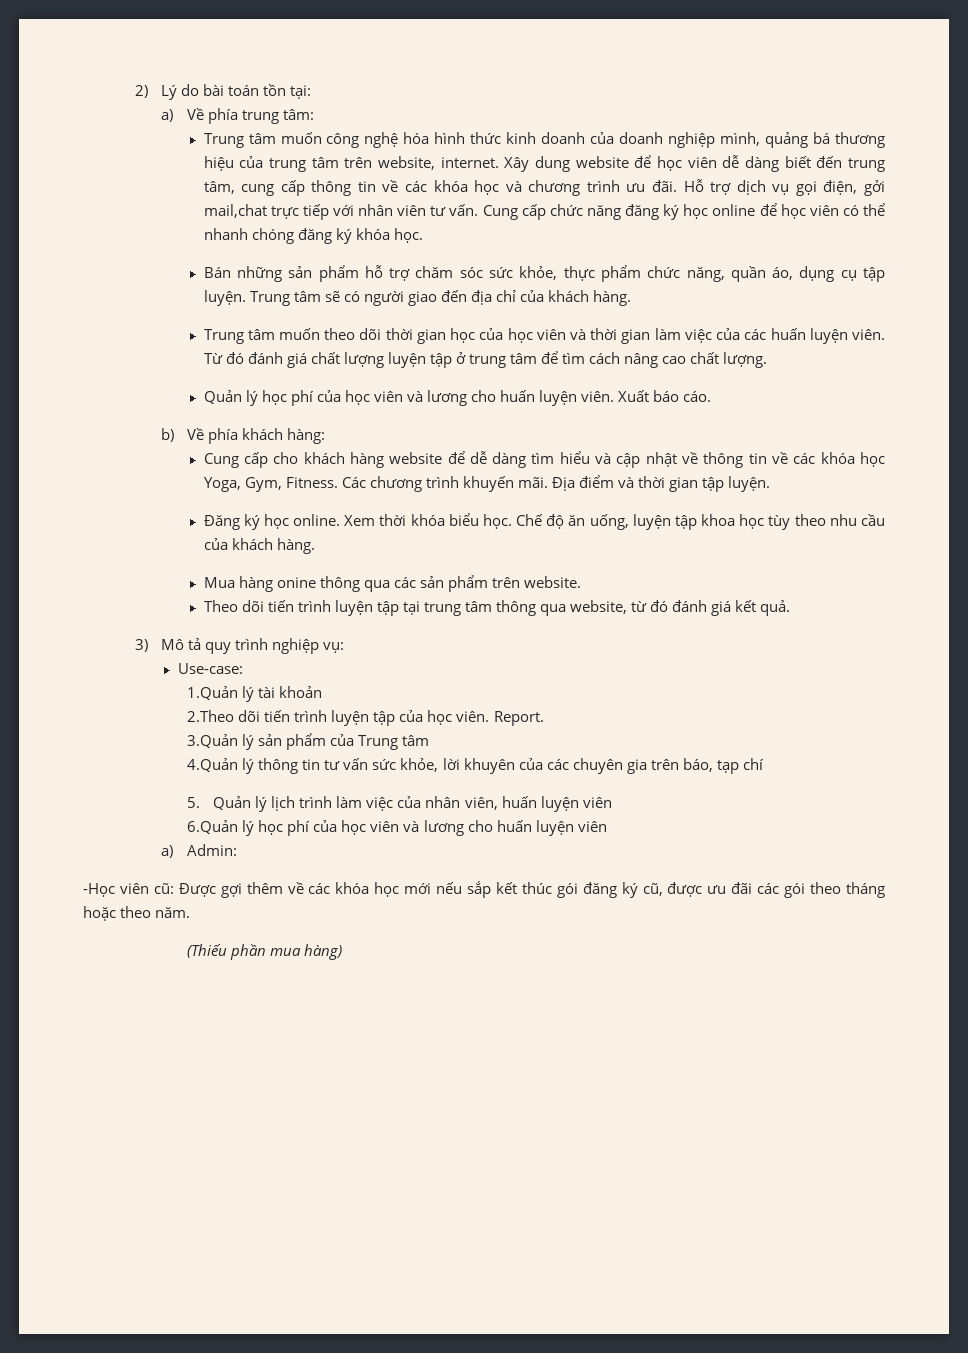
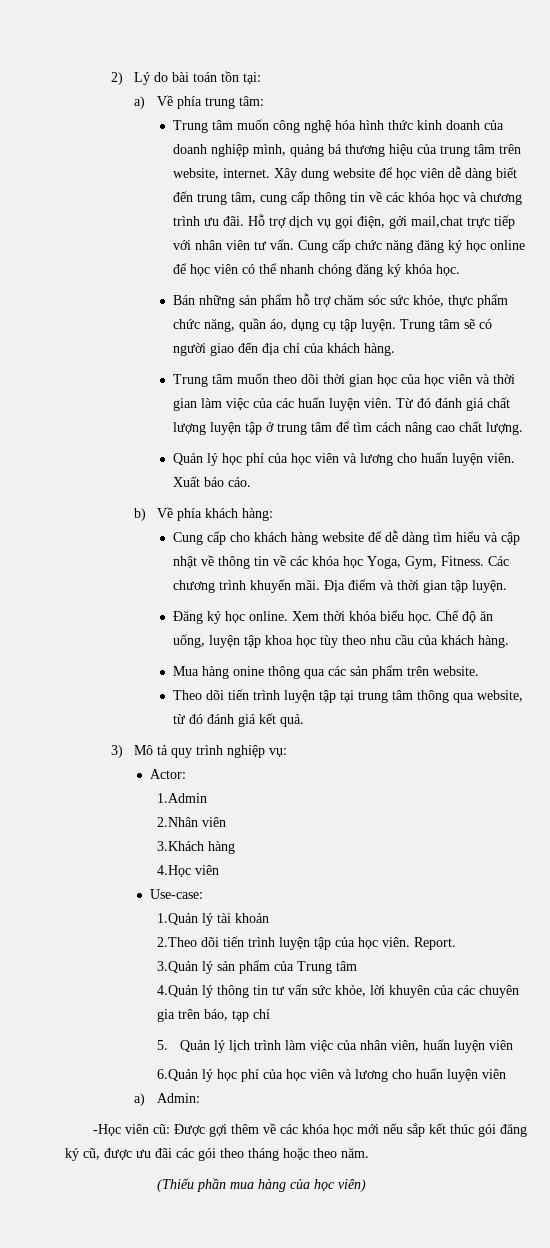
+ Actor:
+ 1.Admin
+ 2.Nhân viên
+ 3.Khách hàng
+ 4.Học viên
- (Thiếu phần mua hàng)
+ (Thiếu phần mua hàng của học viên)

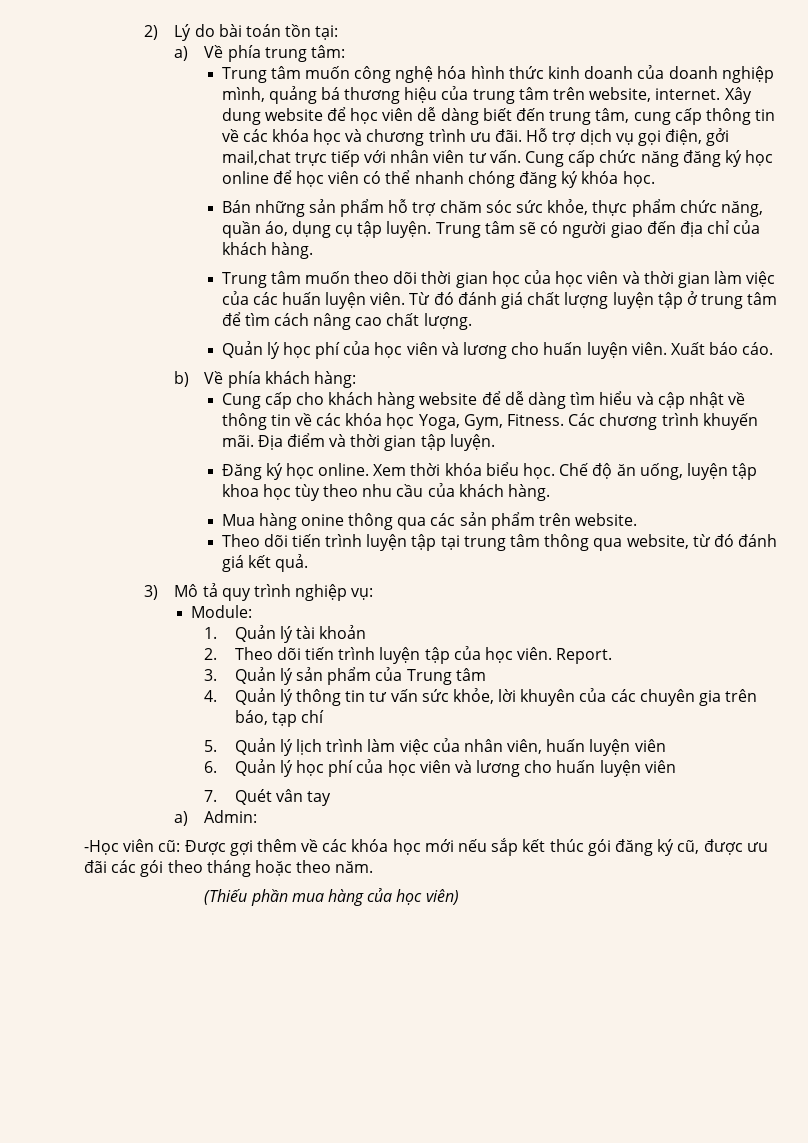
- Actor:
- 1.Admin
- 2.Nhân viên
- 3.Khách hàng
- 4.Học viên
- Use-case:
- 1.Quản lý tài khoản
+ Module:
+ 1. Quản lý tài khoản
- 2.Theo dõi tiến trình luyện tập của học viên.
+ 2. Theo dõi tiến trình luyện tập của học viên.
- 3.Quản lý sản phẩm của Trung tâm
+ 3. Quản lý sản phẩm của Trung tâm
- 4.Quản lý thông tin tư vấn sức khỏe, lời khuyên của các chuyên gia trên báo, tạp chí
+ 4. Quản lý thông tin tư vấn sức khỏe, lời khuyên của các chuyên gia trên báo, tạp chí
- 6.Quản lý học phí của học viên và lương cho huấn luyện viên
+ 6. Quản lý học phí của học viên và lương cho huấn luyện viên
+ 7. Quét vân tay

